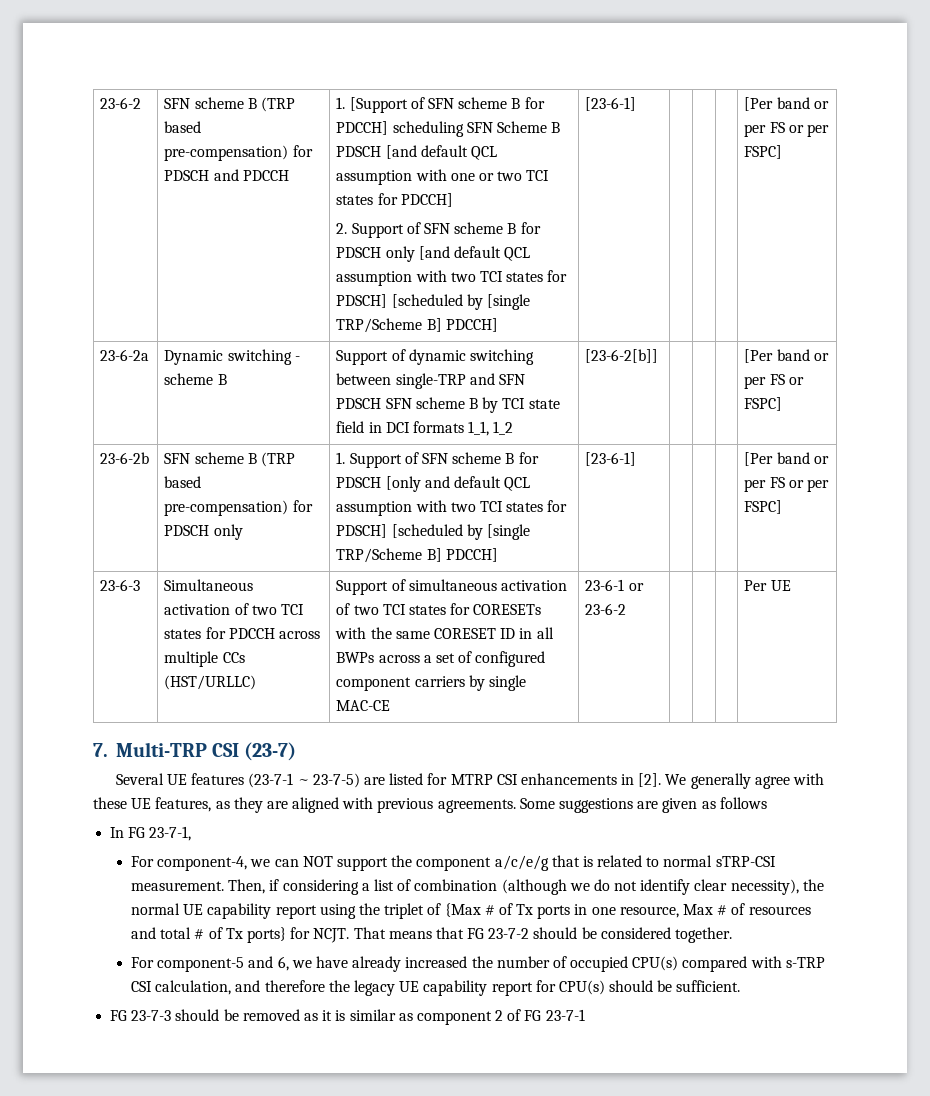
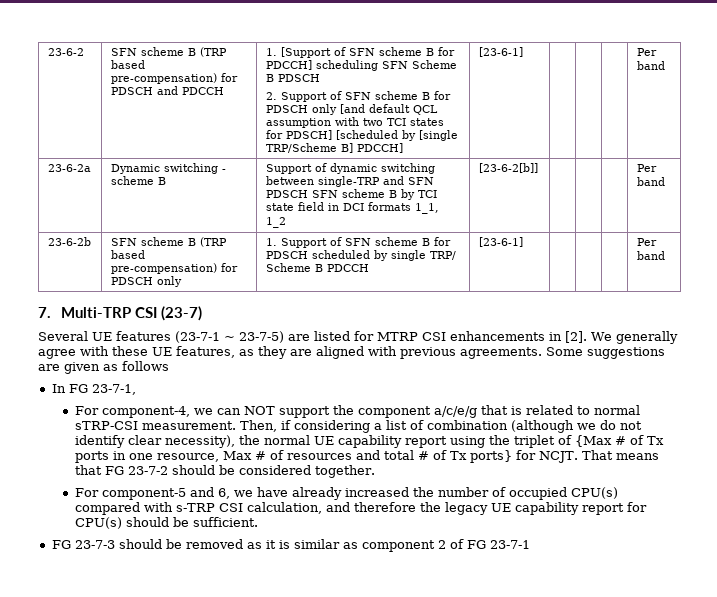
- 1. [Support of SFN scheme B for PDCCH] scheduling SFN Scheme B PDSCH [and default QCL assumption with one or two TCI states for PDCCH]
+ 1. [Support of SFN scheme B for PDCCH] scheduling SFN Scheme B PDSCH
- 2. Support of SFN scheme B for PDSCH only [and default QCL assumption with two TCI states for PDSCH] [scheduled by [single TRP/Scheme B] PDCCH] | [23-6-1] | | | | [Per band or per FS or per FSPC]
+ 2. Support of SFN scheme B for PDSCH only [and default QCL assumption with two TCI states for PDSCH] [scheduled by [single TRP/Scheme B] PDCCH] | [23-6-1] | | | | Per band
- 23-6-2a | Dynamic switching - scheme B | Support of dynamic switching between single-TRP and SFN PDSCH SFN scheme B by TCI state field in DCI formats 1_1, 1_2 | [23-6-2[b]] | | | | [Per band or per FS or FSPC]
+ 23-6-2a | Dynamic switching - scheme B | Support of dynamic switching between single-TRP and SFN PDSCH SFN scheme B by TCI state field in DCI formats 1_1, 1_2 | [23-6-2[b]] | | | | Per band
- 1. Support of SFN scheme B for PDSCH [only and default QCL assumption with two TCI states for PDSCH] [scheduled by [single TRP/Scheme B] PDCCH] | [23-6-1] | | | | [Per band or per FS or per FSPC]
- 23-6-3 | Simultaneous activation of two TCI states for PDCCH across multiple CCs (HST/URLLC) | Support of simultaneous activation of two TCI states for CORESETs with the same CORESET ID in all BWPs across a set of configured component carriers by single MAC-CE | 23-6-1 or 23-6-2 | | | | Per UE
+ 1. Support of SFN scheme B for PDSCH scheduled by single TRP/ Scheme B PDCCH | [23-6-1] | | | | Per band

